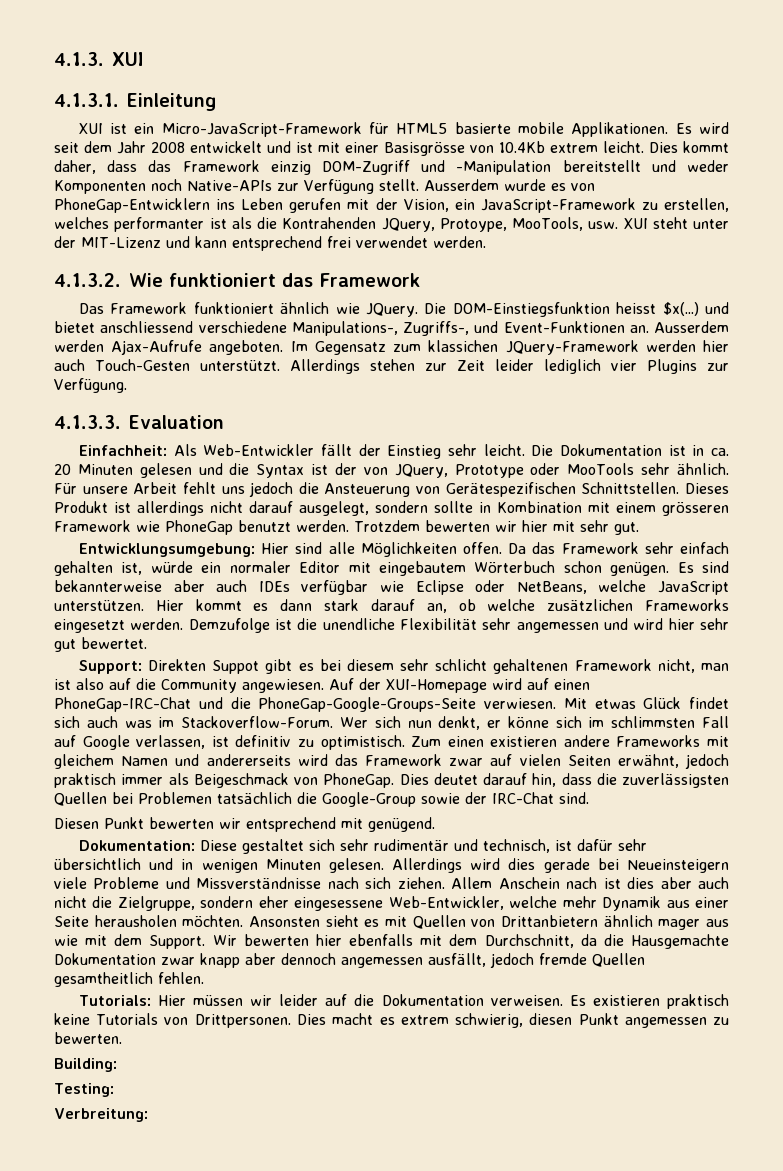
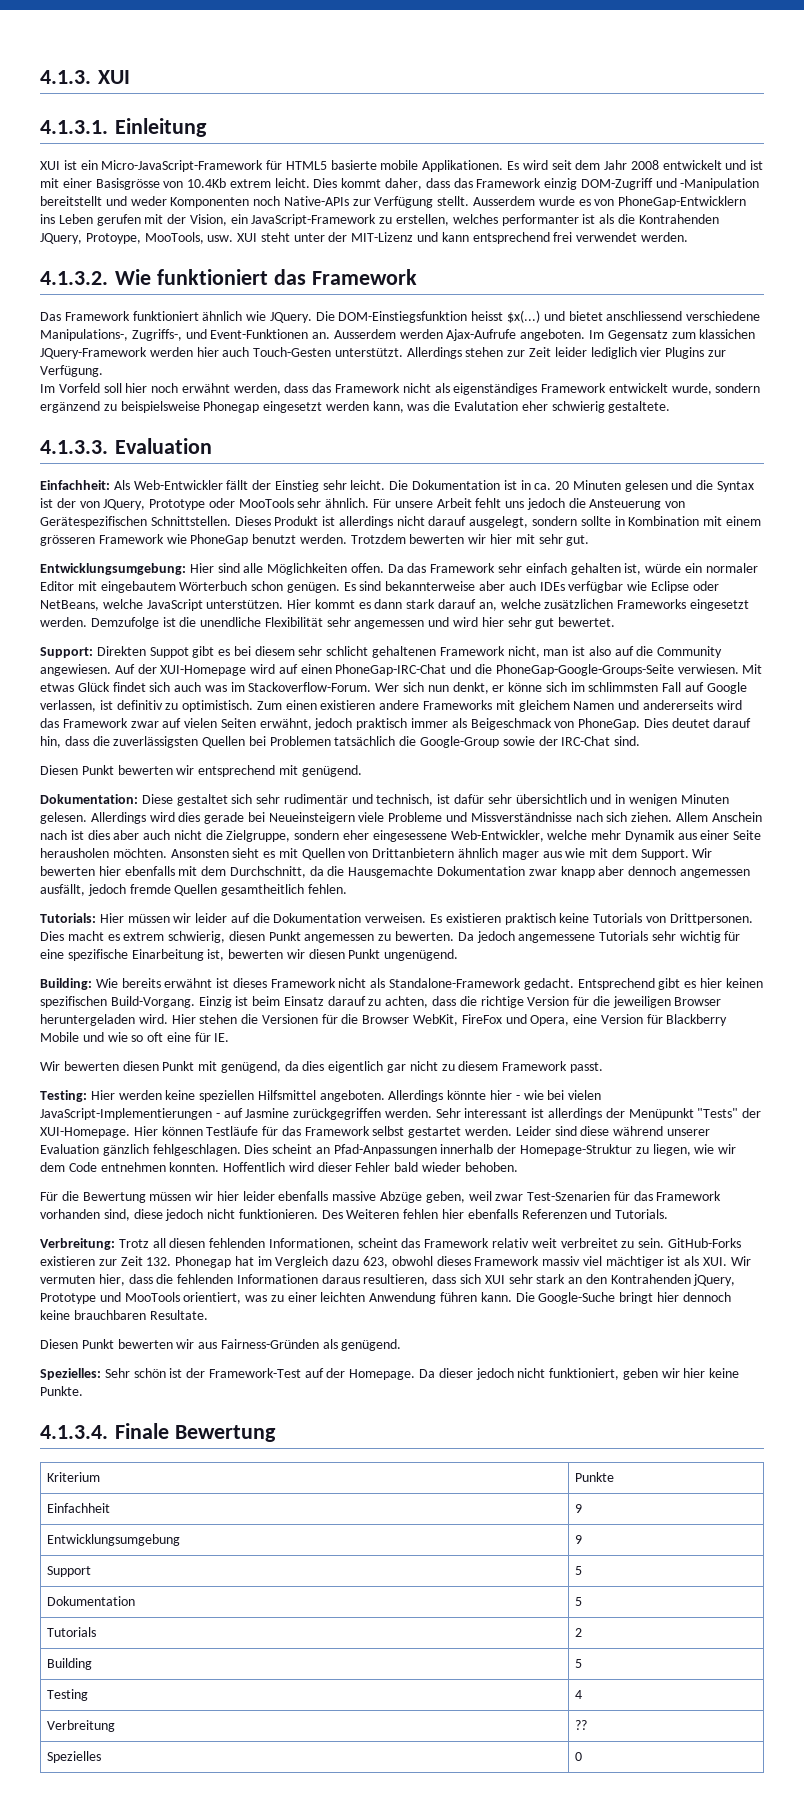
+ Im Vorfeld soll hier noch erwähnt werden, dass das Framework nicht als eigenständiges Framework entwickelt wurde, sondern ergänzend zu beispielsweise Phonegap eingesetzt werden kann, was die Evalutation eher schwierig gestaltete.
- Hier kommt es dann stark darauf an, ob welche zusätzlichen Frameworks eingesetzt werden.
+ Hier kommt es dann stark darauf an, welche zusätzlichen Frameworks eingesetzt werden.
- Dies macht es extrem schwierig, diesen Punkt angemessen zu bewerten.
- Building:
- Testing:
- Verbreitung:
+ Dies macht es extrem schwierig, diesen Punkt angemessen zu bewerten. Da jedoch angemessene Tutorials sehr wichtig für eine spezifische Einarbeitung ist, bewerten wir diesen Punkt ungenügend.
+ Building: Wie bereits erwähnt ist dieses Framework nicht als Standalone-Framework gedacht. Entsprechend gibt es hier keinen spezifischen Build-Vorgang. Einzig ist beim Einsatz darauf zu achten, dass die richtige Version für die jeweiligen Browser heruntergeladen wird. Hier stehen die Versionen für die Browser WebKit, FireFox und Opera, eine Version für Blackberry Mobile und wie so oft eine für IE.
+ Wir bewerten diesen Punkt mit genügend, da dies eigentlich gar nicht zu diesem Framework passt.
+ Testing: Hier werden keine speziellen Hilfsmittel angeboten. Allerdings könnte hier - wie bei vielen JavaScript-Implementierungen - auf Jasmine zurückgegriffen werden. Sehr interessant ist allerdings der Menüpunkt "Tests" der XUI-Homepage. Hier können Testläufe für das Framework selbst gestartet werden. Leider sind diese während unserer Evaluation gänzlich fehlgeschlagen. Dies scheint an Pfad-Anpassungen innerhalb der Homepage-Struktur zu liegen, wie wir dem Code entnehmen konnten. Hoffentlich wird dieser Fehler bald wieder behoben.
+ Für die Bewertung müssen wir hier leider ebenfalls massive Abzüge geben, weil zwar Test-Szenarien für das Framework vorhanden sind, diese jedoch nicht funktionieren. Des Weiteren fehlen hier ebenfalls Referenzen und Tutorials.
+ Verbreitung: Trotz all diesen fehlenden Informationen, scheint das Framework relativ weit verbreitet zu sein. GitHub-Forks existieren zur Zeit 132. Phonegap hat im Vergleich dazu 623, obwohl dieses Framework massiv viel mächtiger ist als XUI. Wir vermuten hier, dass die fehlenden Informationen daraus resultieren, dass sich XUI sehr stark an den Kontrahenden jQuery, Prototype und MooTools orientiert, was zu einer leichten Anwendung führen kann. Die Google-Suche bringt hier dennoch keine brauchbaren Resultate.
+ Diesen Punkt bewerten wir aus Fairness-Gründen als genügend.
+ Spezielles: Sehr schön ist der Framework-Test auf der Homepage. Da dieser jedoch nicht funktioniert, geben wir hier keine Punkte.
+ 4.1.3.4. Finale Bewertung
+ Kriterium | Punkte
+ Einfachheit | 9
+ Entwicklungsumgebung | 9
+ Support | 5
+ Dokumentation | 5
+ Tutorials | 2
+ Building | 5
+ Testing | 4
+ Verbreitung | ??
+ Spezielles | 0

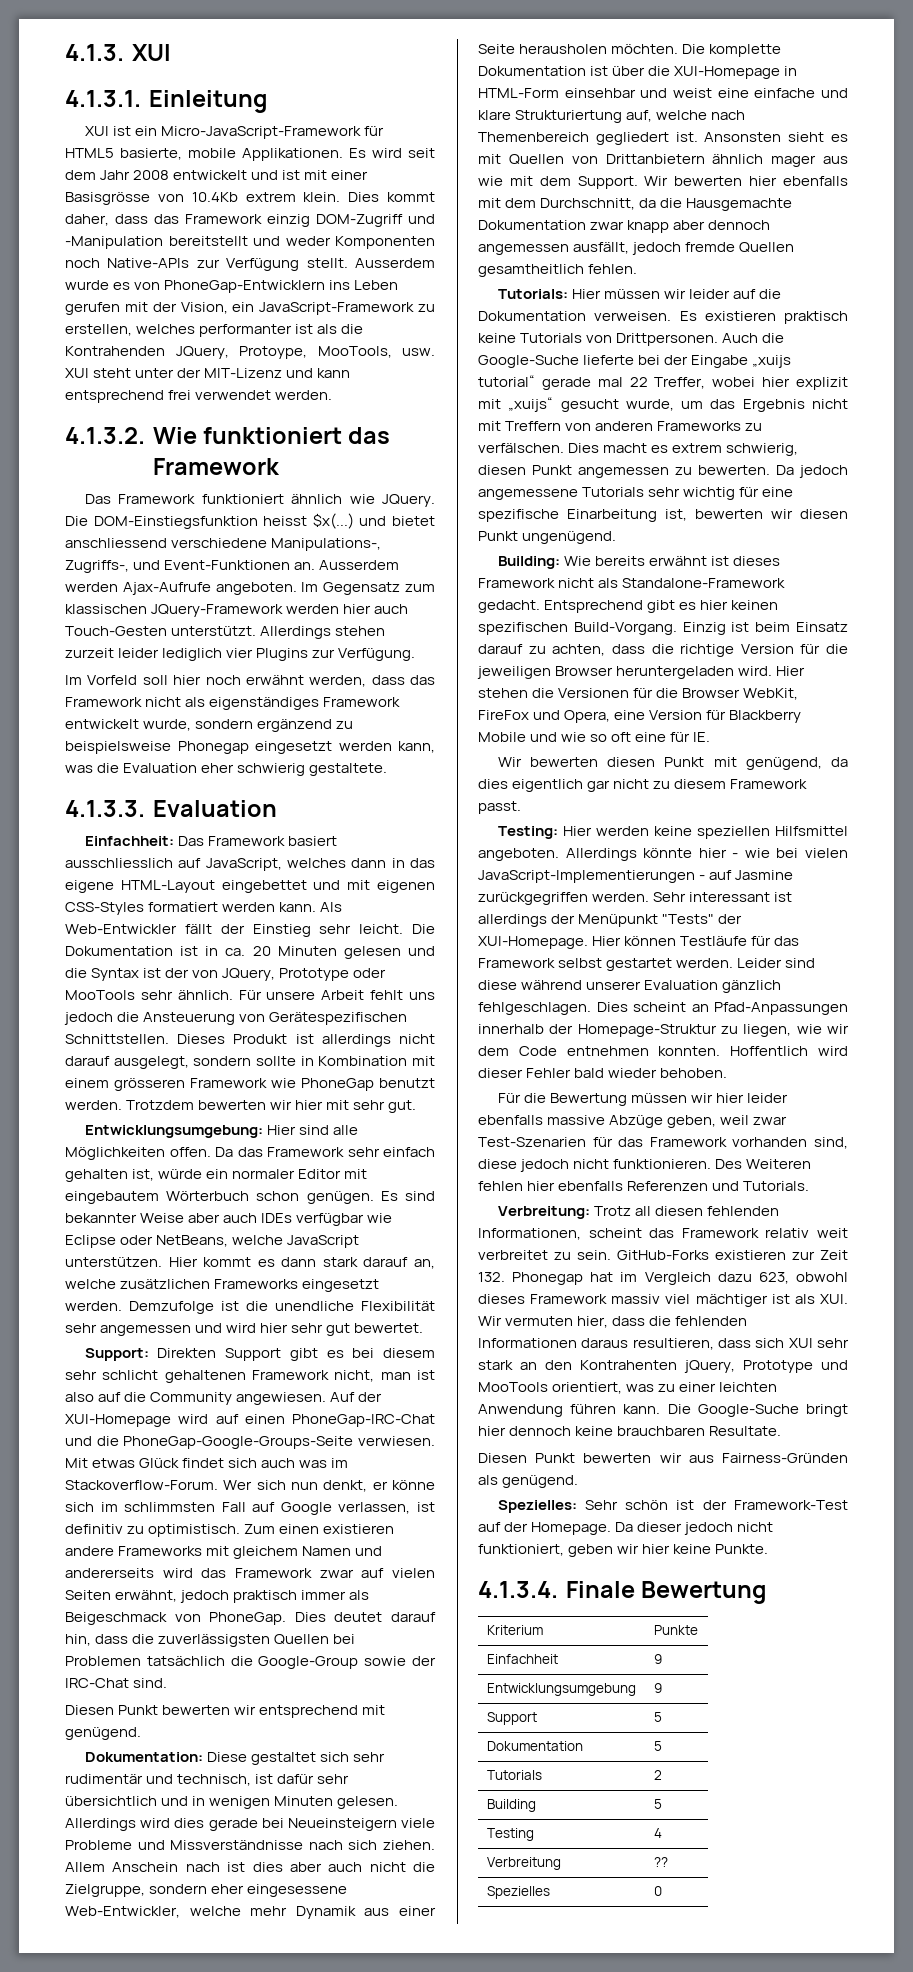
- XUI ist ein Micro-JavaScript-Framework für HTML5 basierte mobile Applikationen.
+ XUI ist ein Micro-JavaScript-Framework für HTML5 basierte, mobile Applikationen.
- Es wird seit dem Jahr 2008 entwickelt und ist mit einer Basisgrösse von 10.4Kb extrem leicht.
+ Es wird seit dem Jahr 2008 entwickelt und ist mit einer Basisgrösse von 10.4Kb extrem klein.
- Im Gegensatz zum klassichen JQuery-Framework werden hier auch Touch-Gesten unterstützt.
+ Im Gegensatz zum klassischen JQuery-Framework werden hier auch Touch-Gesten unterstützt.
- Allerdings stehen zur Zeit leider lediglich vier Plugins zur Verfügung.
+ Allerdings stehen zurzeit leider lediglich vier Plugins zur Verfügung.
- Im Vorfeld soll hier noch erwähnt werden, dass das Framework nicht als eigenständiges Framework entwickelt wurde, sondern ergänzend zu beispielsweise Phonegap eingesetzt werden kann, was die Evalutation eher schwierig gestaltete.
+ Im Vorfeld soll hier noch erwähnt werden, dass das Framework nicht als eigenständiges Framework entwickelt wurde, sondern ergänzend zu beispielsweise Phonegap eingesetzt werden kann, was die Evaluation eher schwierig gestaltete.
- Einfachheit: Als Web-Entwickler fällt der Einstieg sehr leicht.
+ Einfachheit: Das Framework basiert ausschliesslich auf JavaScript, welches dann in das eigene HTML-Layout eingebettet und mit eigenen CSS-Styles formatiert werden kann. Als Web-Entwickler fällt der Einstieg sehr leicht.
- Es sind bekannterweise aber auch IDEs verfügbar wie Eclipse oder NetBeans, welche JavaScript unterstützen.
+ Es sind bekannter Weise aber auch IDEs verfügbar wie Eclipse oder NetBeans, welche JavaScript unterstützen.
- Support: Direkten Suppot gibt es bei diesem sehr schlicht gehaltenen Framework nicht, man ist also auf die Community angewiesen.
+ Support: Direkten Support gibt es bei diesem sehr schlicht gehaltenen Framework nicht, man ist also auf die Community angewiesen.
+ Die komplette Dokumentation ist über die XUI-Homepage in HTML-Form einsehbar und weist eine einfache und klare Strukturiertung auf, welche nach Themenbereich gegliedert ist.
+ Auch die Google-Suche lieferte bei der Eingabe „xuijs tutorial“ gerade mal 22 Treffer, wobei hier explizit mit „xuijs“ gesucht wurde, um das Ergebnis nicht mit Treffern von anderen Frameworks zu verfälschen.
- GitHub-Forks existieren zur Zeit 132. Phonegap hat im Vergleich dazu 623, obwohl dieses Framework massiv viel mächtiger ist als XUI. Wir vermuten hier, dass die fehlenden Informationen daraus resultieren, dass sich XUI sehr stark an den Kontrahenden jQuery, Prototype und MooTools orientiert, was zu einer leichten Anwendung führen kann.
+ GitHub-Forks existieren zur Zeit 132. Phonegap hat im Vergleich dazu 623, obwohl dieses Framework massiv viel mächtiger ist als XUI. Wir vermuten hier, dass die fehlenden Informationen daraus resultieren, dass sich XUI sehr stark an den Kontrahenten jQuery, Prototype und MooTools orientiert, was zu einer leichten Anwendung führen kann.

